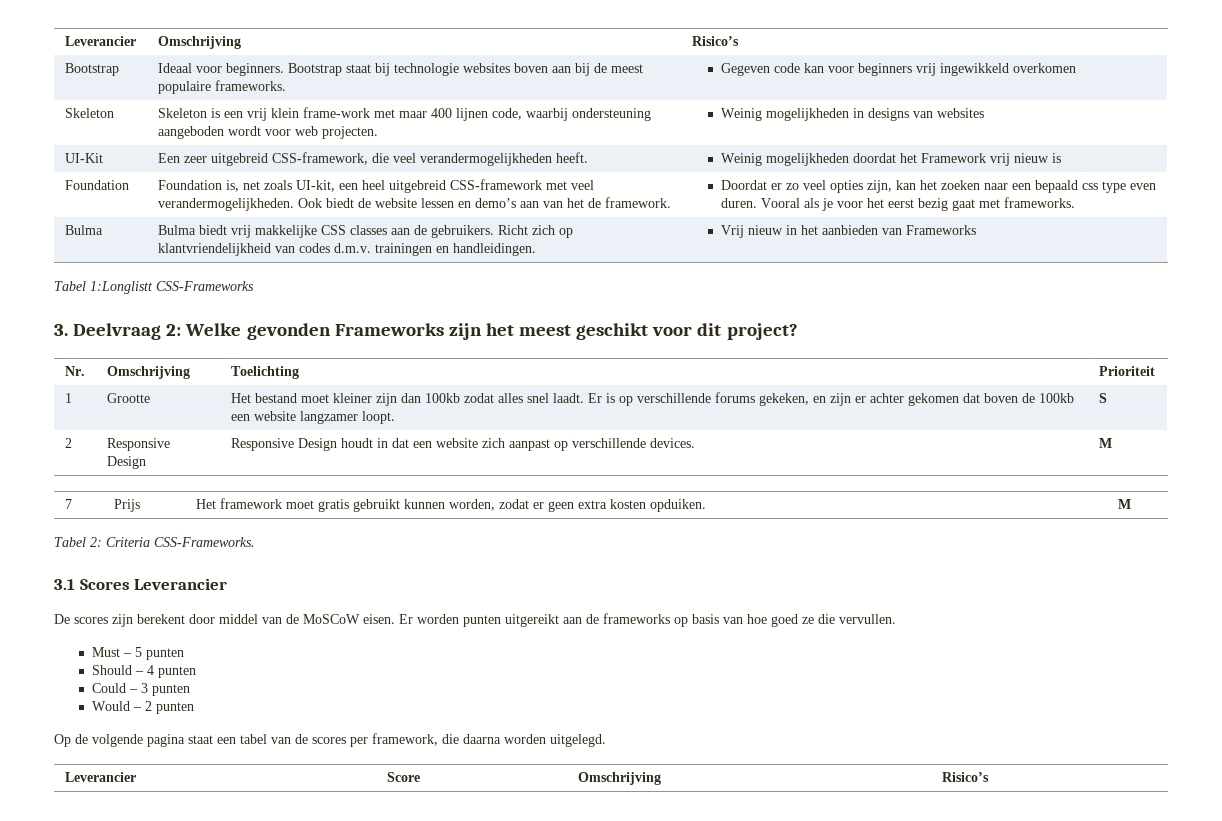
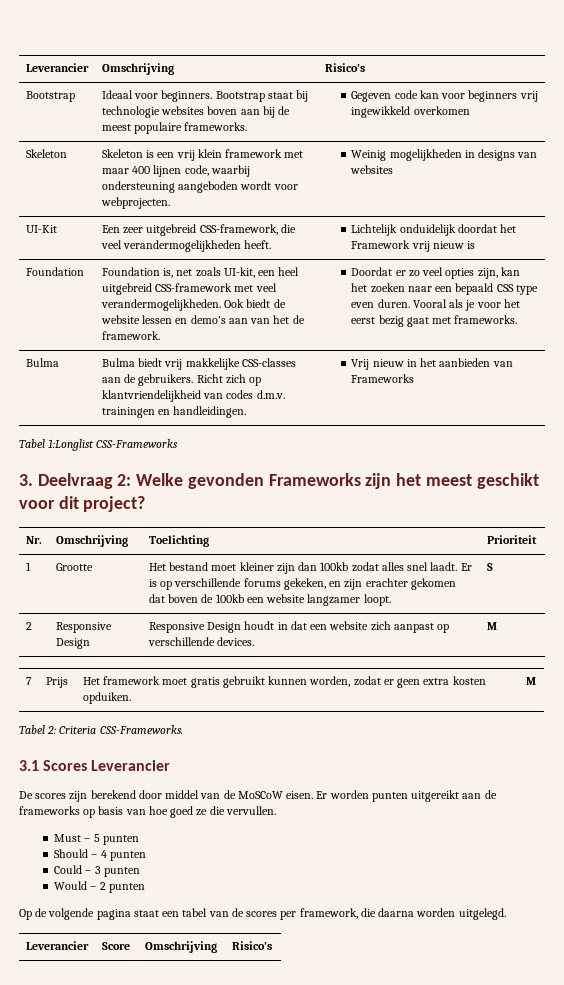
- Skeleton | Skeleton is een vrij klein frame-work met maar 400 lijnen code, waarbij ondersteuning aangeboden wordt voor web projecten. | Weinig mogelijkheden in designs van websites
+ Skeleton | Skeleton is een vrij klein framework met maar 400 lijnen code, waarbij ondersteuning aangeboden wordt voor webprojecten. | Weinig mogelijkheden in designs van websites
- UI-Kit | Een zeer uitgebreid CSS-framework, die veel verandermogelijkheden heeft. | Weinig mogelijkheden doordat het Framework vrij nieuw is
+ UI-Kit | Een zeer uitgebreid CSS-framework, die veel verandermogelijkheden heeft. | Lichtelijk onduidelijk doordat het Framework vrij nieuw is
- Doordat er zo veel opties zijn, kan het zoeken naar een bepaald css type even duren.
+ Doordat er zo veel opties zijn, kan het zoeken naar een bepaald CSS type even duren.
- Bulma | Bulma biedt vrij makkelijke CSS classes aan de gebruikers. Richt zich op klantvriendelijkheid van codes d.m.v. trainingen en handleidingen. | Vrij nieuw in het aanbieden van Frameworks
+ Bulma | Bulma biedt vrij makkelijke CSS-classes aan de gebruikers. Richt zich op klantvriendelijkheid van codes d.m.v. trainingen en handleidingen. | Vrij nieuw in het aanbieden van Frameworks
- Tabel 1:Longlistt CSS-Frameworks
+ Tabel 1:Longlist CSS-Frameworks
- 1 | Grootte | Het bestand moet kleiner zijn dan 100kb zodat alles snel laadt. Er is op verschillende forums gekeken, en zijn er achter gekomen dat boven de 100kb een website langzamer loopt. | S
+ 1 | Grootte | Het bestand moet kleiner zijn dan 100kb zodat alles snel laadt. Er is op verschillende forums gekeken, en zijn erachter gekomen dat boven de 100kb een website langzamer loopt. | S
- De scores zijn berekent door middel van de MoSCoW eisen.
+ De scores zijn berekend door middel van de MoSCoW eisen.

